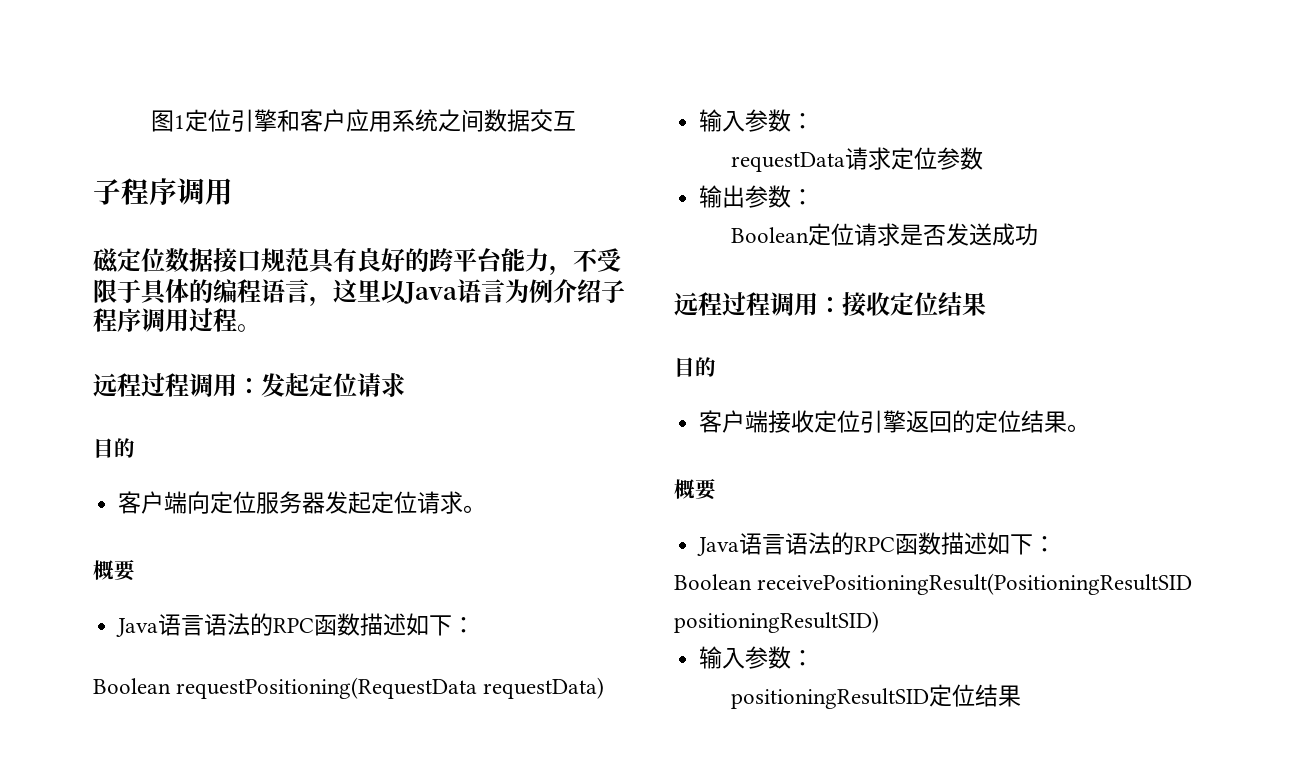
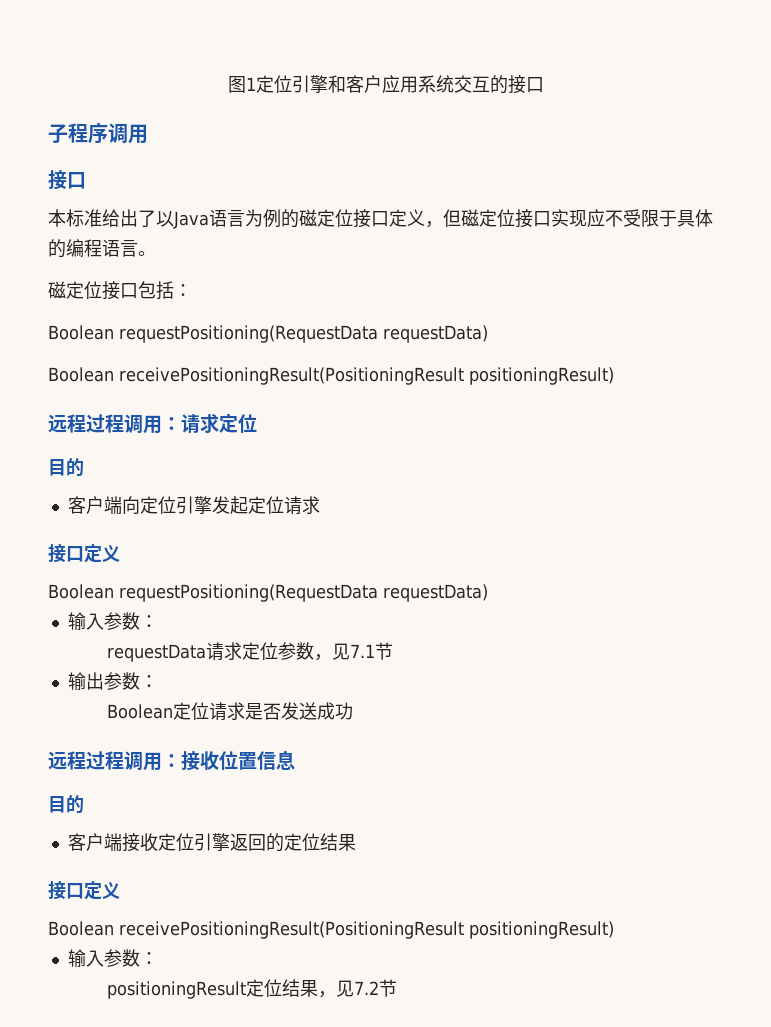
- 图1定位引擎和客户应用系统之间数据交互
+ 图1定位引擎和客户应用系统交互的接口
  子程序调用
- 磁定位数据接口规范具有良好的跨平台能力，不受限于具体的编程语言，这里以Java语言为例介绍子程序调用过程。
- 远程过程调用：发起定位请求
+ 接口
+ 本标准给出了以Java语言为例的磁定位接口定义，但磁定位接口实现应不受限于具体的编程语言。
+ 磁定位接口包括：
+ Boolean requestPositioning(RequestData requestData)
+ Boolean receivePositioningResult(PositioningResult positioningResult)
+ 远程过程调用：请求定位
- 客户端向定位服务器发起定位请求。
- 概要
- Java语言语法的RPC函数描述如下：
+ 客户端向定位引擎发起定位请求
+ 接口定义
- requestData请求定位参数
+ requestData请求定位参数，见7.1节
- 远程过程调用：接收定位结果
+ 远程过程调用：接收位置信息
- 客户端接收定位引擎返回的定位结果。
- 概要
- Java语言语法的RPC函数描述如下：
- Boolean receivePositioningResult(PositioningResultSID positioningResultSID)
+ 客户端接收定位引擎返回的定位结果
+ 接口定义
+ Boolean receivePositioningResult(PositioningResult positioningResult)
  输入参数：
- positioningResultSID定位结果
+ positioningResult定位结果，见7.2节

